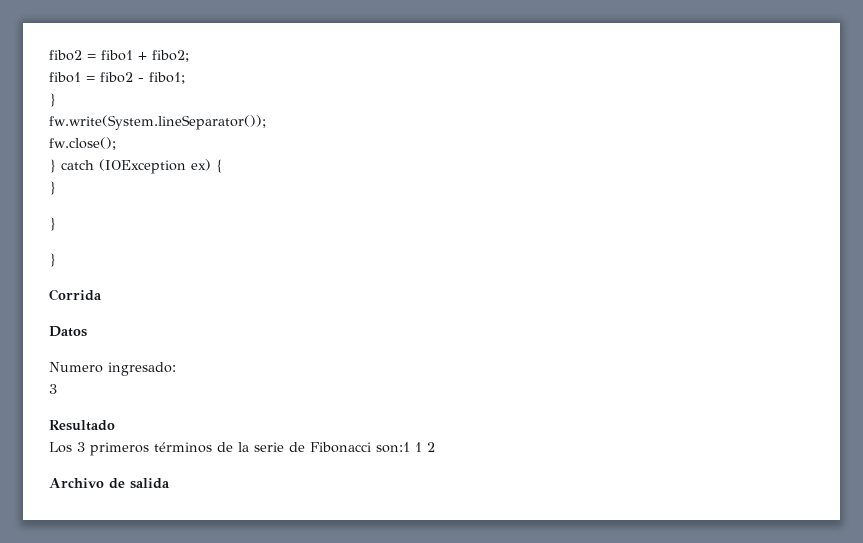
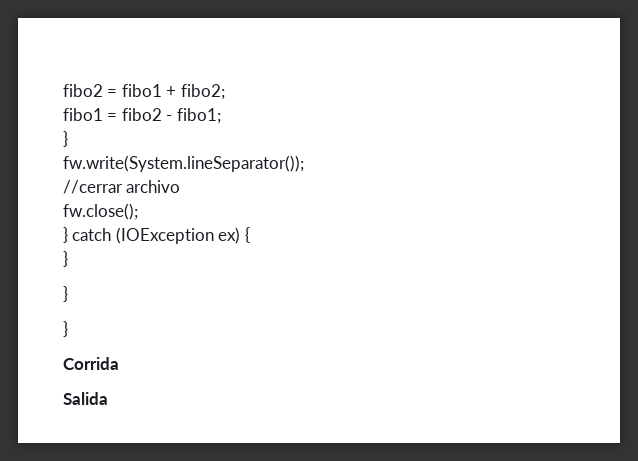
+ //cerrar archivo
- Datos
- Numero ingresado:
- 3
- Resultado
- Los 3 primeros términos de la serie de Fibonacci son:1 1 2
- Archivo de salida
+ Salida

